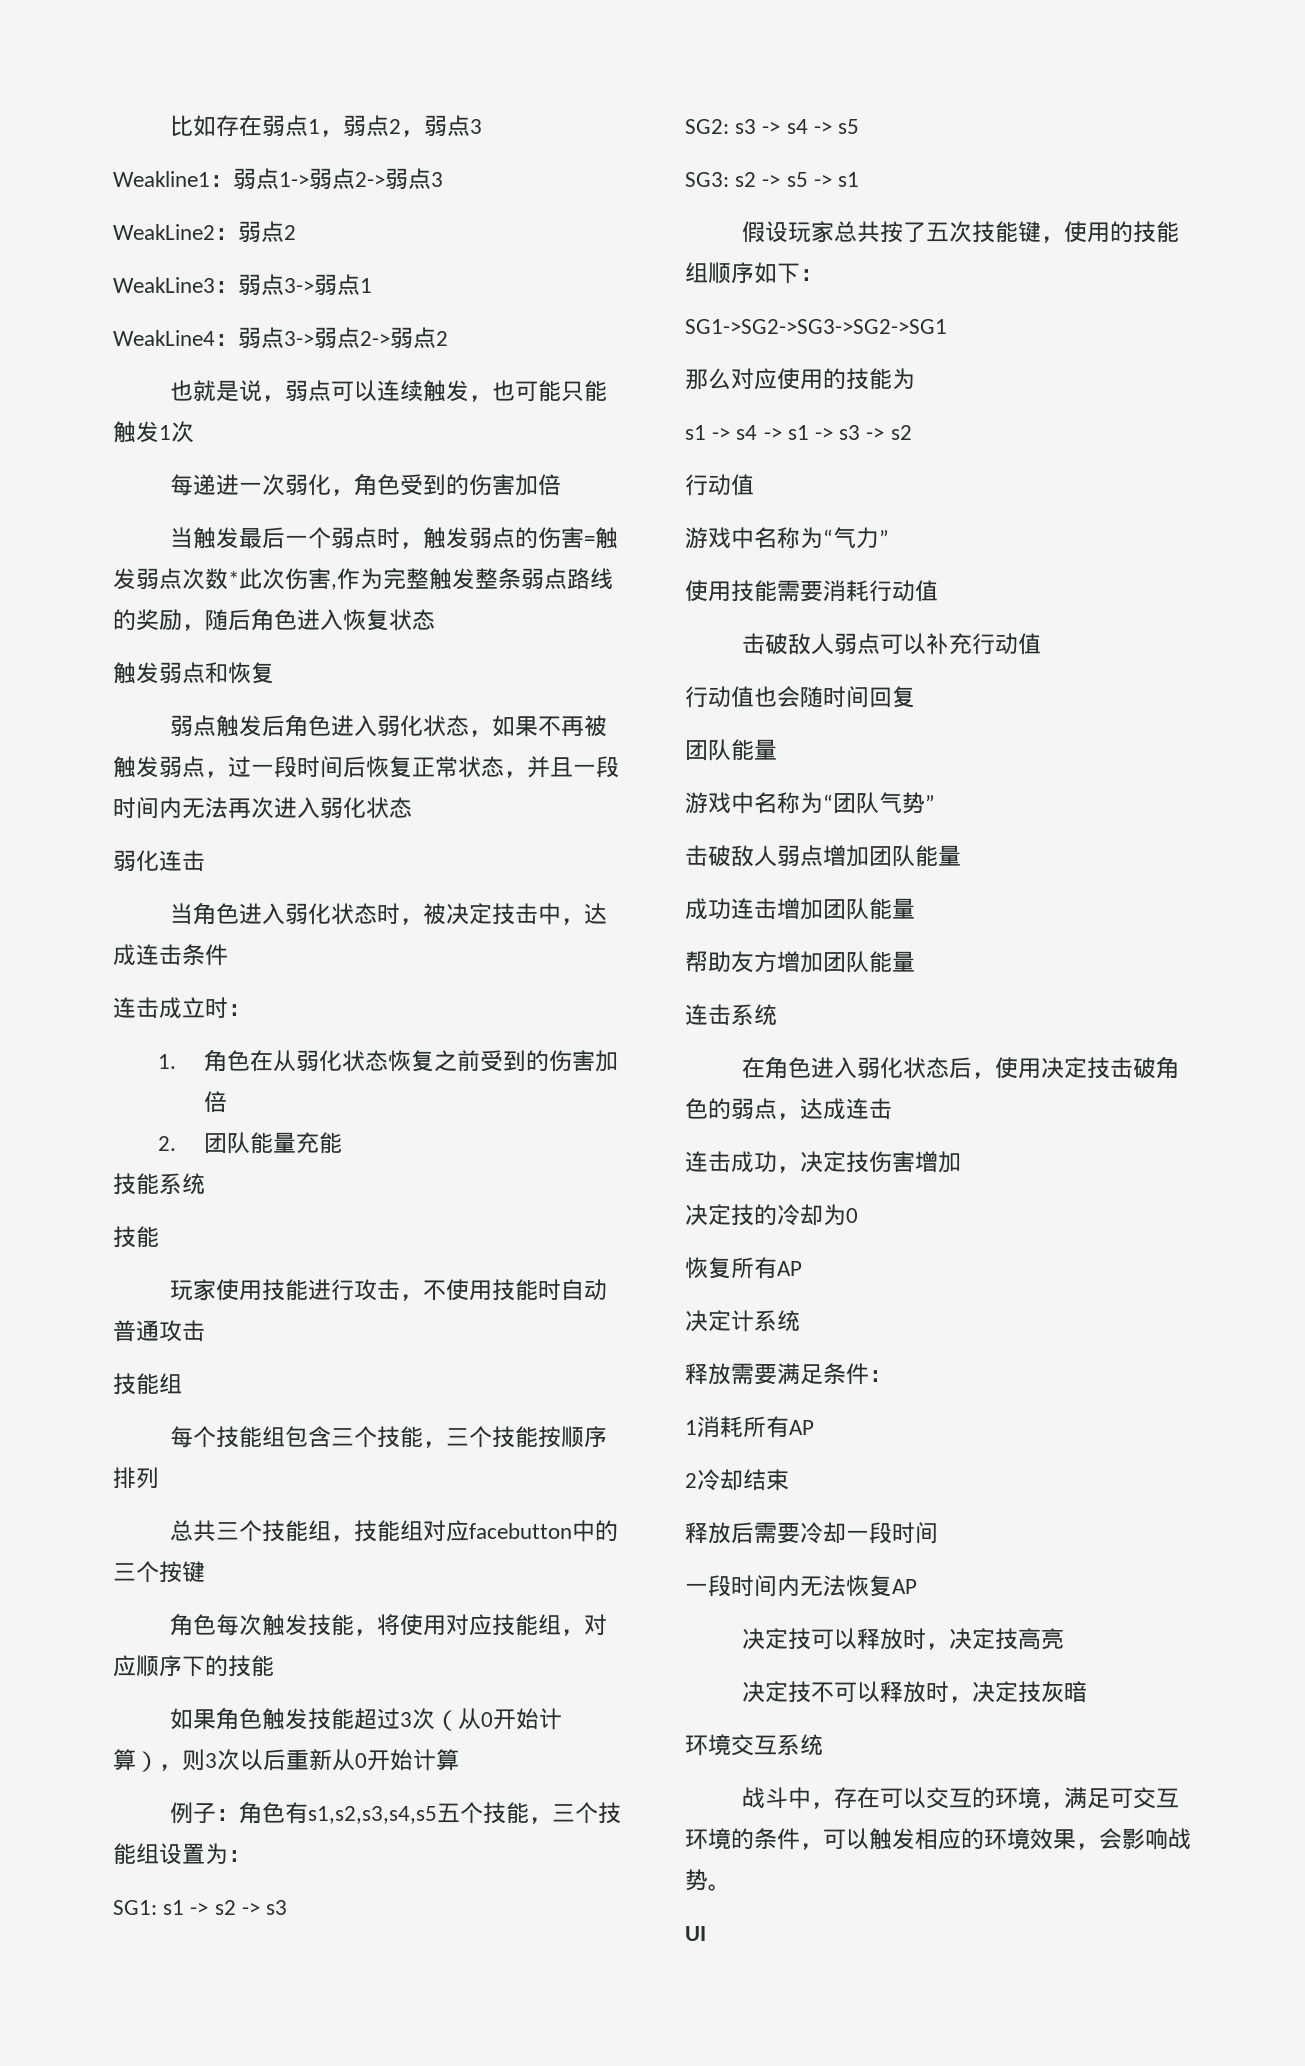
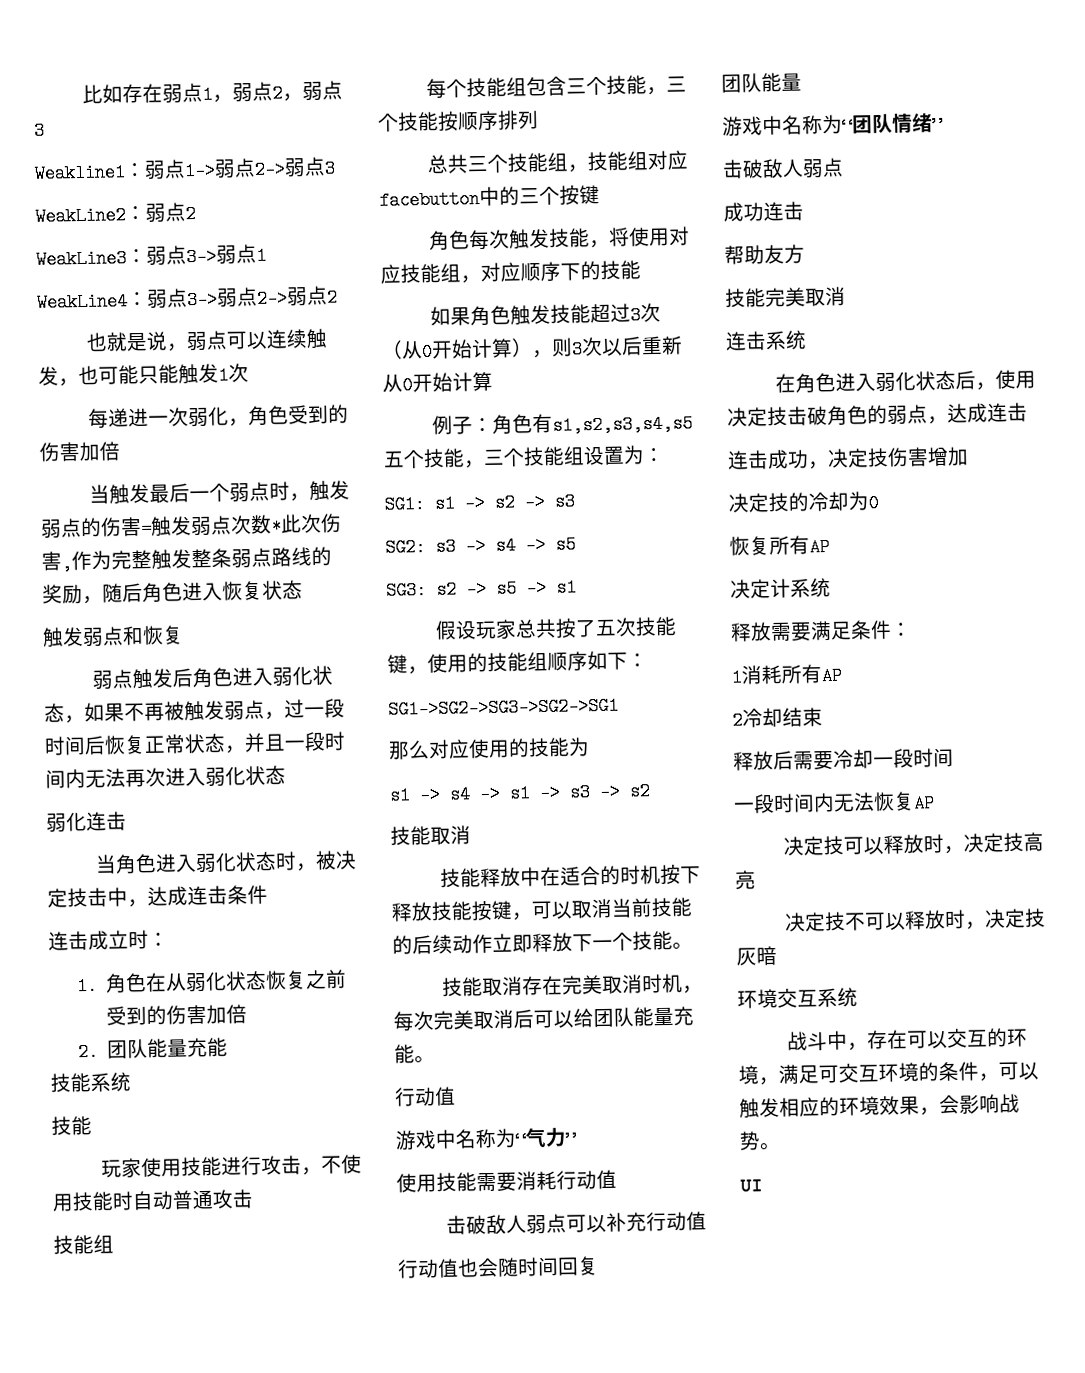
  s1 -> s4 -> s1 -> s3 -> s2
+ 技能取消
+ 技能释放中在适合的时机按下释放技能按键，可以取消当前技能的后续动作立即释放下一个技能。
+ 技能取消存在完美取消时机，每次完美取消后可以给团队能量充能。
- 游戏中名称为“团队气势”
- 击破敌人弱点增加团队能量
+ 游戏中名称为“团队情绪”
+ 击破敌人弱点
- 成功连击增加团队能量
+ 成功连击
- 帮助友方增加团队能量
+ 帮助友方
+ 技能完美取消

